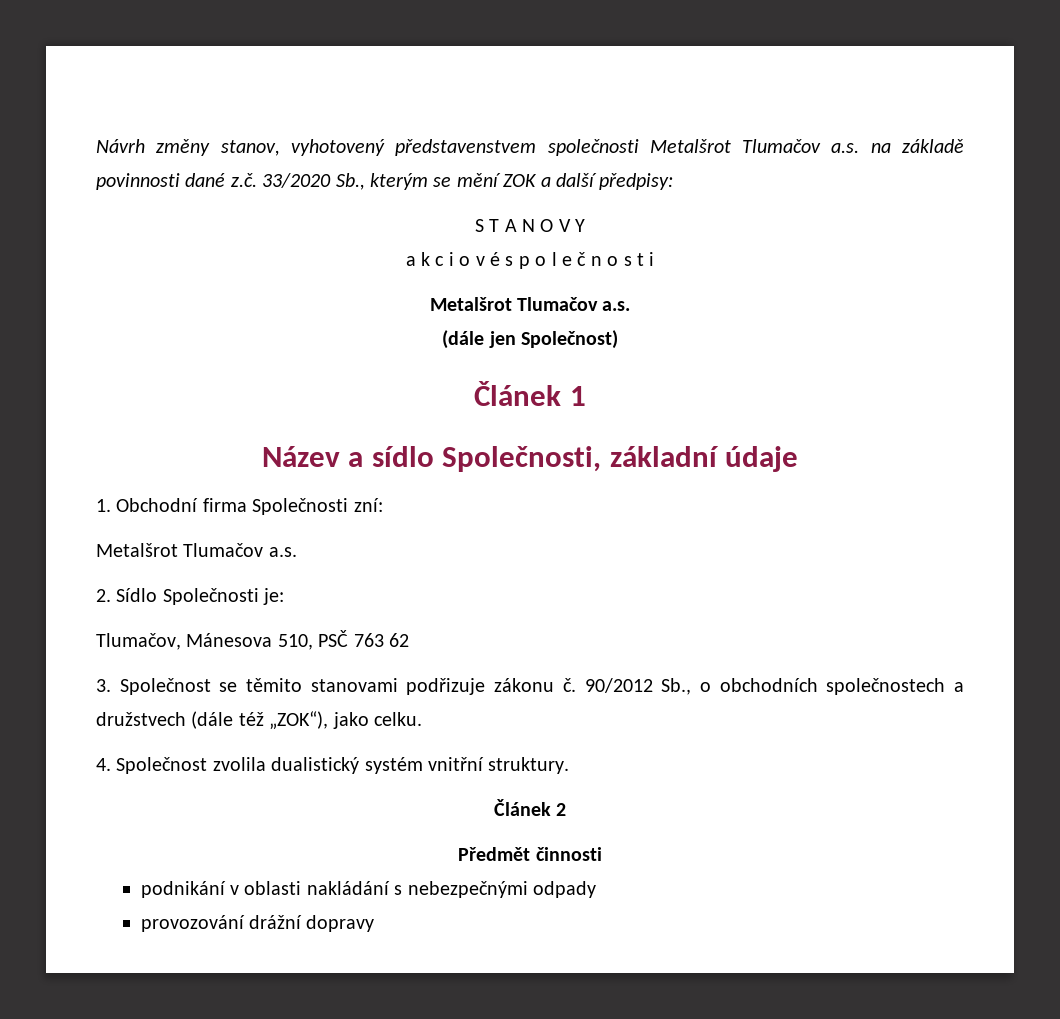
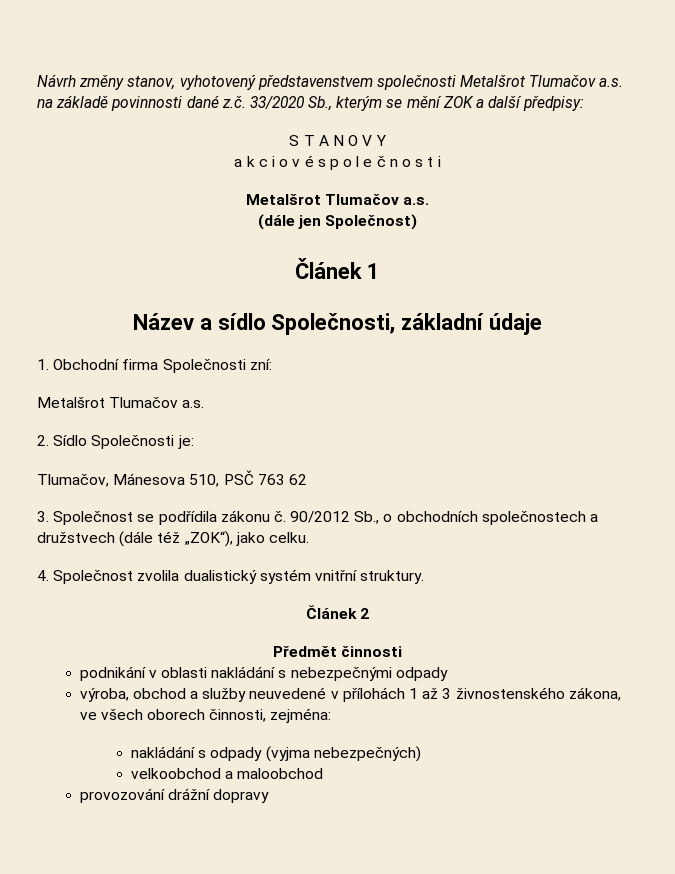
- 3. Společnost se těmito stanovami podřizuje zákonu č.
+ 3. Společnost se podřídila zákonu č.
+ výroba, obchod a služby neuvedené v přílohách 1 až 3 živnostenského zákona, ve všech oborech činnosti, zejména:
+ nakládání s odpady (vyjma nebezpečných)
+ velkoobchod a maloobchod

